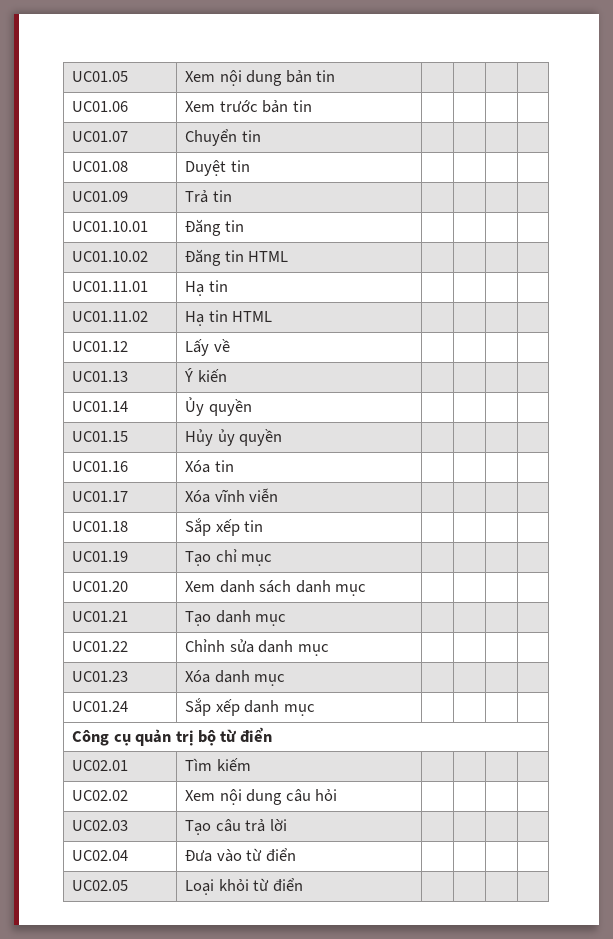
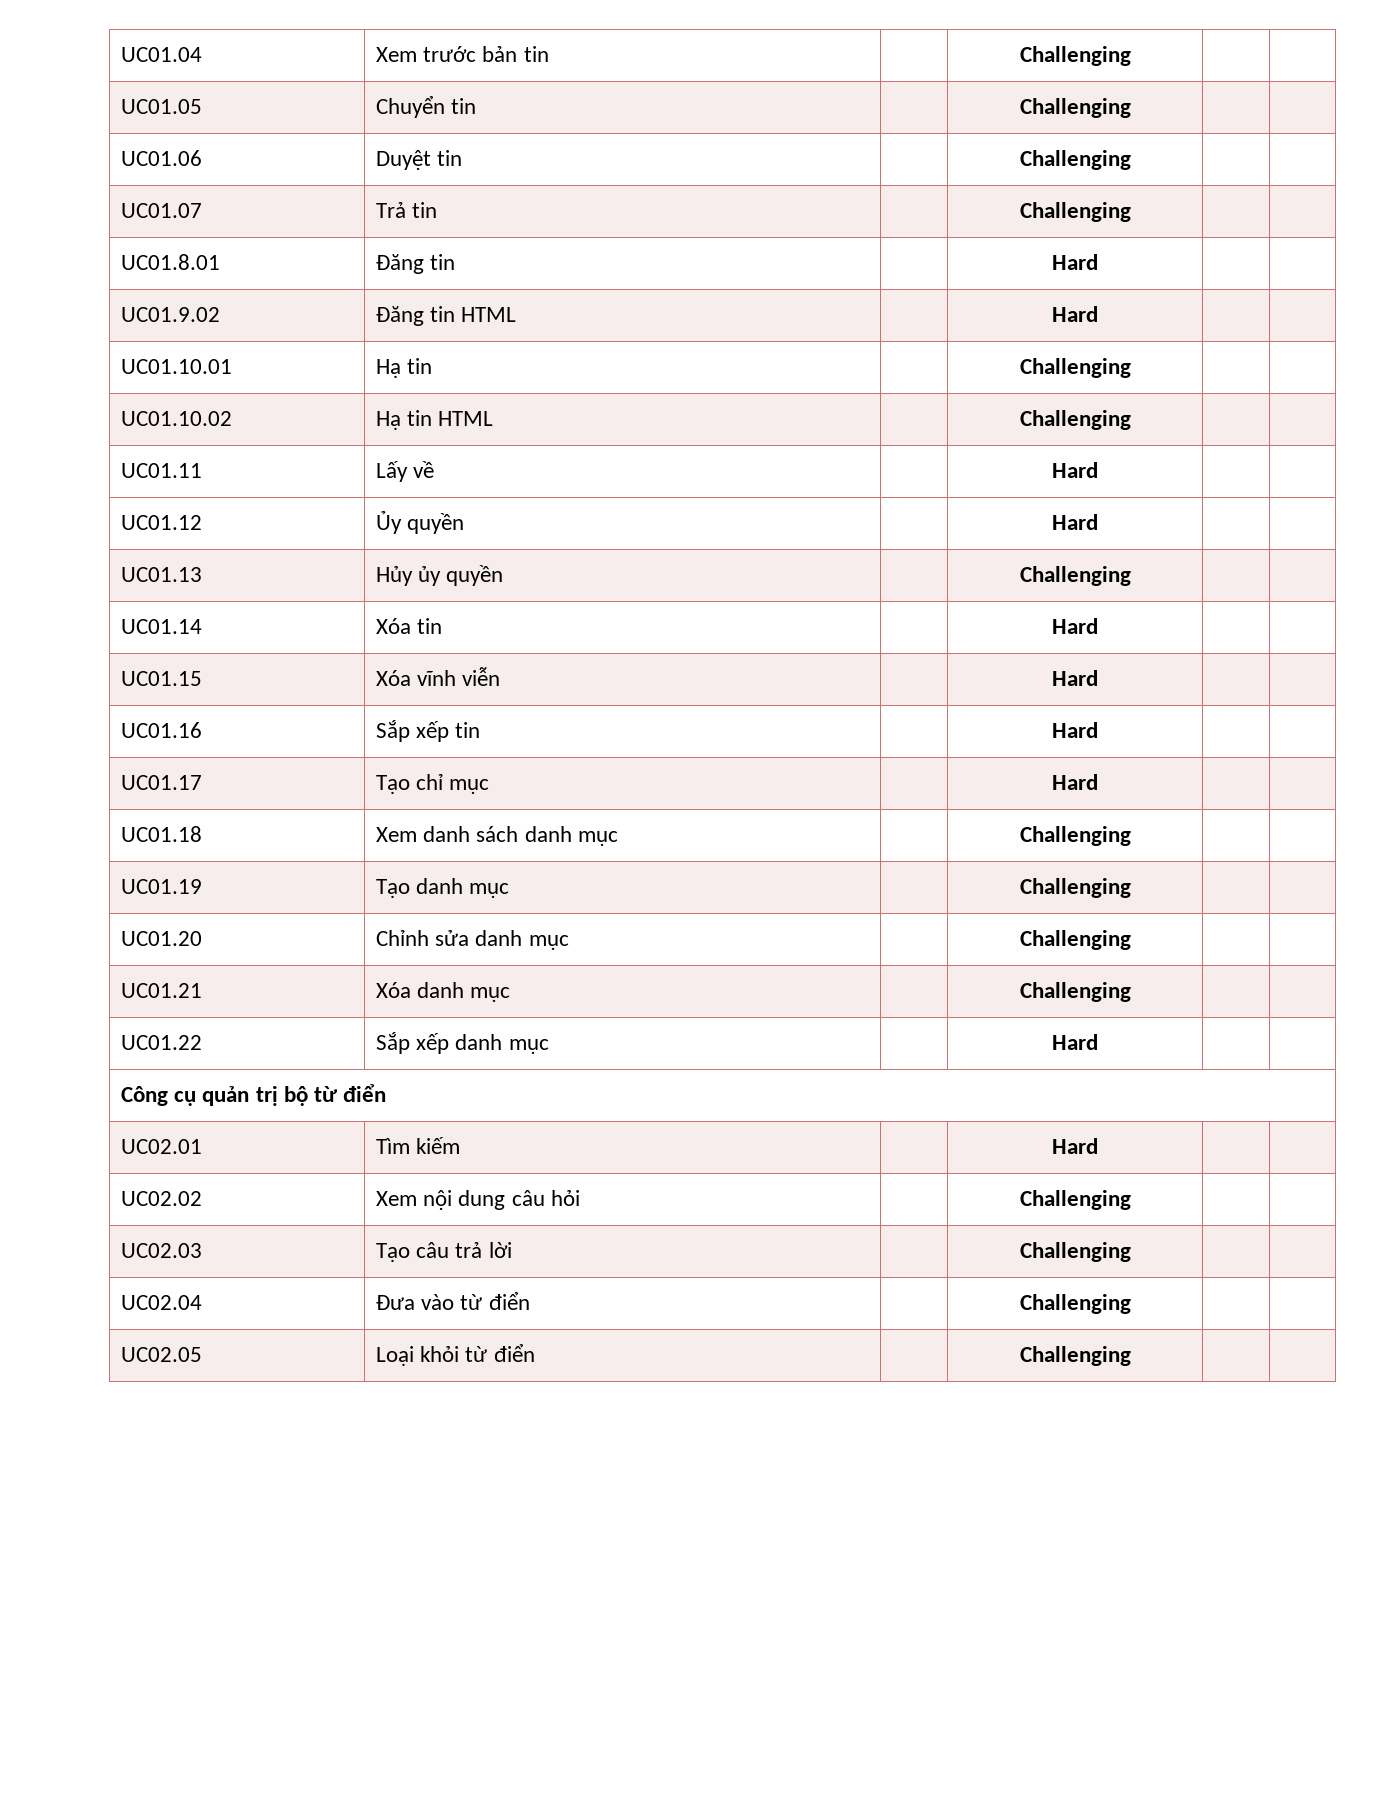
- UC01.05 | Xem nội dung bản tin | | | |
- UC01.06 | Xem trước bản tin | | | |
- UC01.07 | Chuyển tin | | | |
- UC01.08 | Duyệt tin | | | |
- UC01.09 | Trả tin | | | |
- UC01.10.01 | Đăng tin | | | |
- UC01.10.02 | Đăng tin HTML | | | |
- UC01.11.01 | Hạ tin | | | |
- UC01.11.02 | Hạ tin HTML | | | |
- UC01.12 | Lấy về | | | |
- UC01.13 | Ý kiến | | | |
- UC01.14 | Ủy quyền | | | |
- UC01.15 | Hủy ủy quyền | | | |
- UC01.16 | Xóa tin | | | |
- UC01.17 | Xóa vĩnh viễn | | | |
- UC01.18 | Sắp xếp tin | | | |
- UC01.19 | Tạo chỉ mục | | | |
- UC01.20 | Xem danh sách danh mục | | | |
- UC01.21 | Tạo danh mục | | | |
- UC01.22 | Chỉnh sửa danh mục | | | |
- UC01.23 | Xóa danh mục | | | |
- UC01.24 | Sắp xếp danh mục | | | |
+ UC01.04 | Xem trước bản tin | | Challenging | |
+ UC01.05 | Chuyển tin | | Challenging | |
+ UC01.06 | Duyệt tin | | Challenging | |
+ UC01.07 | Trả tin | | Challenging | |
+ UC01.8.01 | Đăng tin | | Hard | |
+ UC01.9.02 | Đăng tin HTML | | Hard | |
+ UC01.10.01 | Hạ tin | | Challenging | |
+ UC01.10.02 | Hạ tin HTML | | Challenging | |
+ UC01.11 | Lấy về | | Hard | |
+ UC01.12 | Ủy quyền | | Hard | |
+ UC01.13 | Hủy ủy quyền | | Challenging | |
+ UC01.14 | Xóa tin | | Hard | |
+ UC01.15 | Xóa vĩnh viễn | | Hard | |
+ UC01.16 | Sắp xếp tin | | Hard | |
+ UC01.17 | Tạo chỉ mục | | Hard | |
+ UC01.18 | Xem danh sách danh mục | | Challenging | |
+ UC01.19 | Tạo danh mục | | Challenging | |
+ UC01.20 | Chỉnh sửa danh mục | | Challenging | |
+ UC01.21 | Xóa danh mục | | Challenging | |
+ UC01.22 | Sắp xếp danh mục | | Hard | |
- UC02.01 | Tìm kiếm | | | |
+ UC02.01 | Tìm kiếm | | Hard | |
- UC02.02 | Xem nội dung câu hỏi | | | |
+ UC02.02 | Xem nội dung câu hỏi | | Challenging | |
- UC02.03 | Tạo câu trả lời | | | |
+ UC02.03 | Tạo câu trả lời | | Challenging | |
- UC02.04 | Đưa vào từ điển | | | |
+ UC02.04 | Đưa vào từ điển | | Challenging | |
- UC02.05 | Loại khỏi từ điển | | | |
+ UC02.05 | Loại khỏi từ điển | | Challenging | |

